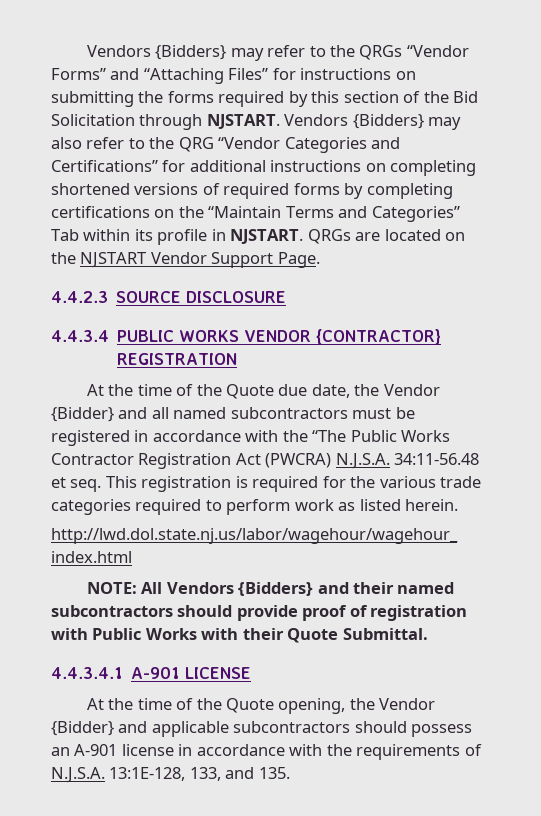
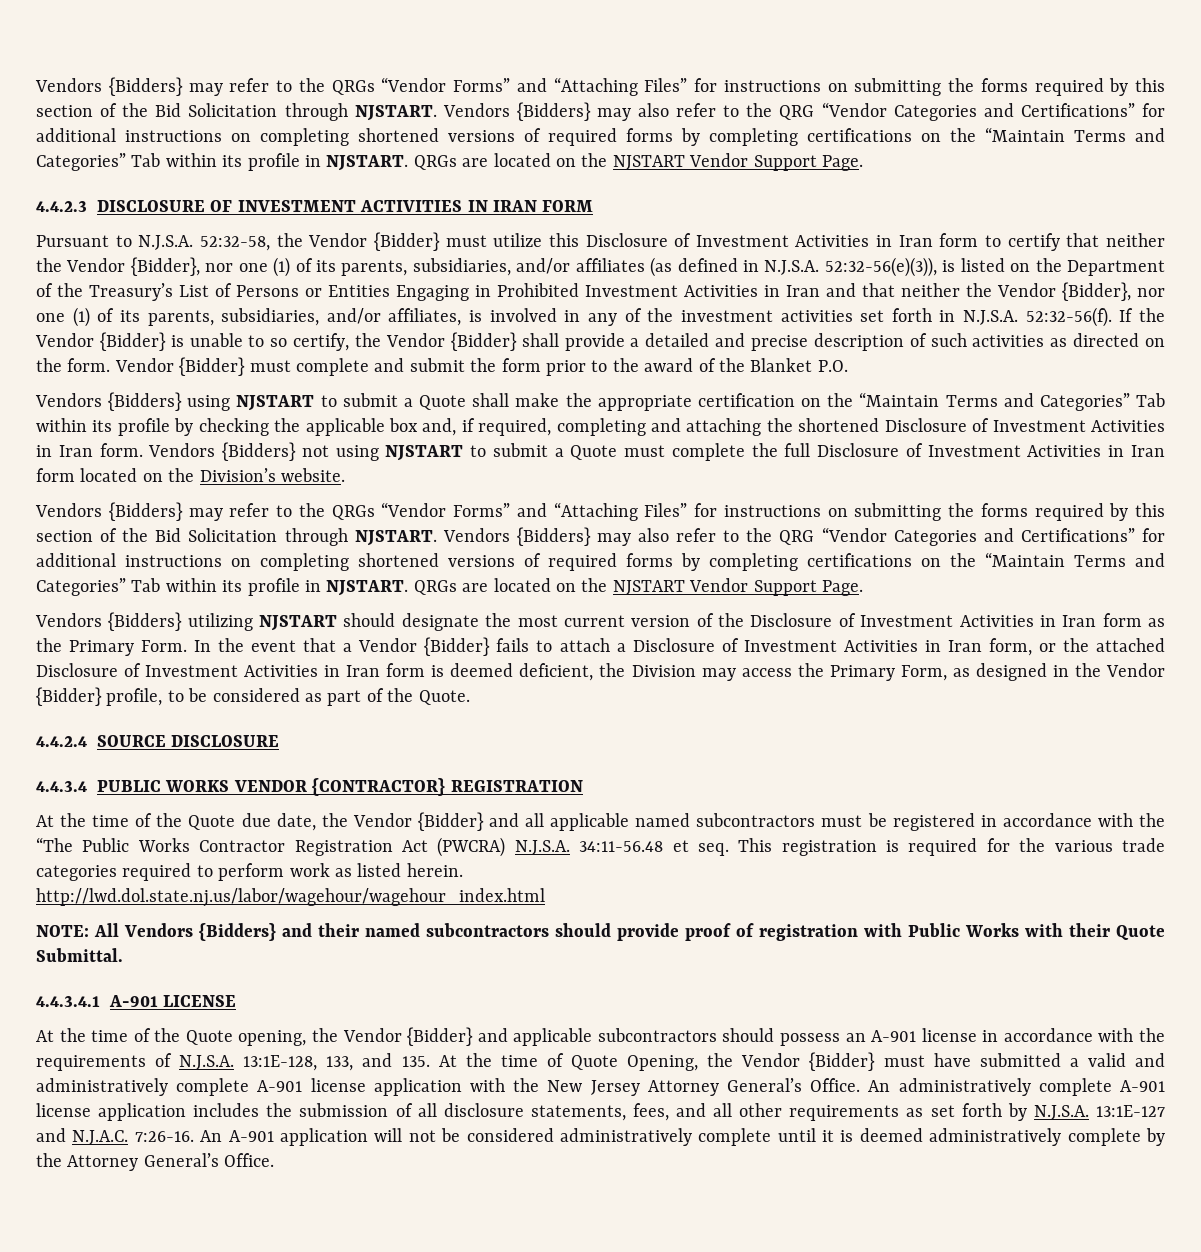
- 4.4.2.3 SOURCE DISCLOSURE
+ 4.4.2.3 DISCLOSURE OF INVESTMENT ACTIVITIES IN IRAN FORM
+ Pursuant to N.J.S.A. 52:32-58, the Vendor {Bidder} must utilize this Disclosure of Investment Activities in Iran form to certify that neither the Vendor {Bidder}, nor one (1) of its parents, subsidiaries, and/or affiliates (as defined in N.J.S.A. 52:32-56(e)(3)), is listed on the Department of the Treasury’s List of Persons or Entities Engaging in Prohibited Investment Activities in Iran and that neither the Vendor {Bidder}, nor one (1) of its parents, subsidiaries, and/or affiliates, is involved in any of the investment activities set forth in N.J.S.A. 52:32-56(f). If the Vendor {Bidder} is unable to so certify, the Vendor {Bidder} shall provide a detailed and precise description of such activities as directed on the form. Vendor {Bidder} must complete and submit the form prior to the award of the Blanket P.O.
+ Vendors {Bidders} using NJSTART to submit a Quote shall make the appropriate certification on the “Maintain Terms and Categories” Tab within its profile by checking the applicable box and, if required, completing and attaching the shortened Disclosure of Investment Activities in Iran form. Vendors {Bidders} not using NJSTART to submit a Quote must complete the full Disclosure of Investment Activities in Iran form located on the Division’s website.
+ Vendors {Bidders} may refer to the QRGs “Vendor Forms” and “Attaching Files” for instructions on submitting the forms required by this section of the Bid Solicitation through NJSTART. Vendors {Bidders} may also refer to the QRG “Vendor Categories and Certifications” for additional instructions on completing shortened versions of required forms by completing certifications on the “Maintain Terms and Categories” Tab within its profile in NJSTART. QRGs are located on the NJSTART Vendor Support Page.
+ Vendors {Bidders} utilizing NJSTART should designate the most current version of the Disclosure of Investment Activities in Iran form as the Primary Form. In the event that a Vendor {Bidder} fails to attach a Disclosure of Investment Activities in Iran form, or the attached Disclosure of Investment Activities in Iran form is deemed deficient, the Division may access the Primary Form, as designed in the Vendor {Bidder} profile, to be considered as part of the Quote.
+ 4.4.2.4 SOURCE DISCLOSURE
- At the time of the Quote due date, the Vendor {Bidder} and all named subcontractors must be registered in accordance with the “The Public Works Contractor Registration Act (PWCRA) N.J.S.A. 34:11-56.48 et seq.
+ At the time of the Quote due date, the Vendor {Bidder} and all applicable named subcontractors must be registered in accordance with the “The Public Works Contractor Registration Act (PWCRA) N.J.S.A. 34:11-56.48 et seq.
- At the time of the Quote opening, the Vendor {Bidder} and applicable subcontractors should possess an A-901 license in accordance with the requirements of N.J.S.A. 13:1E-128, 133, and 135.
+ At the time of the Quote opening, the Vendor {Bidder} and applicable subcontractors should possess an A-901 license in accordance with the requirements of N.J.S.A. 13:1E-128, 133, and 135. At the time of Quote Opening, the Vendor {Bidder} must have submitted a valid and administratively complete A-901 license application with the New Jersey Attorney General’s Office. An administratively complete A-901 license application includes the submission of all disclosure statements, fees, and all other requirements as set forth by N.J.S.A. 13:1E-127 and N.J.A.C. 7:26-16. An A-901 application will not be considered administratively complete until it is deemed administratively complete by the Attorney General’s Office.

